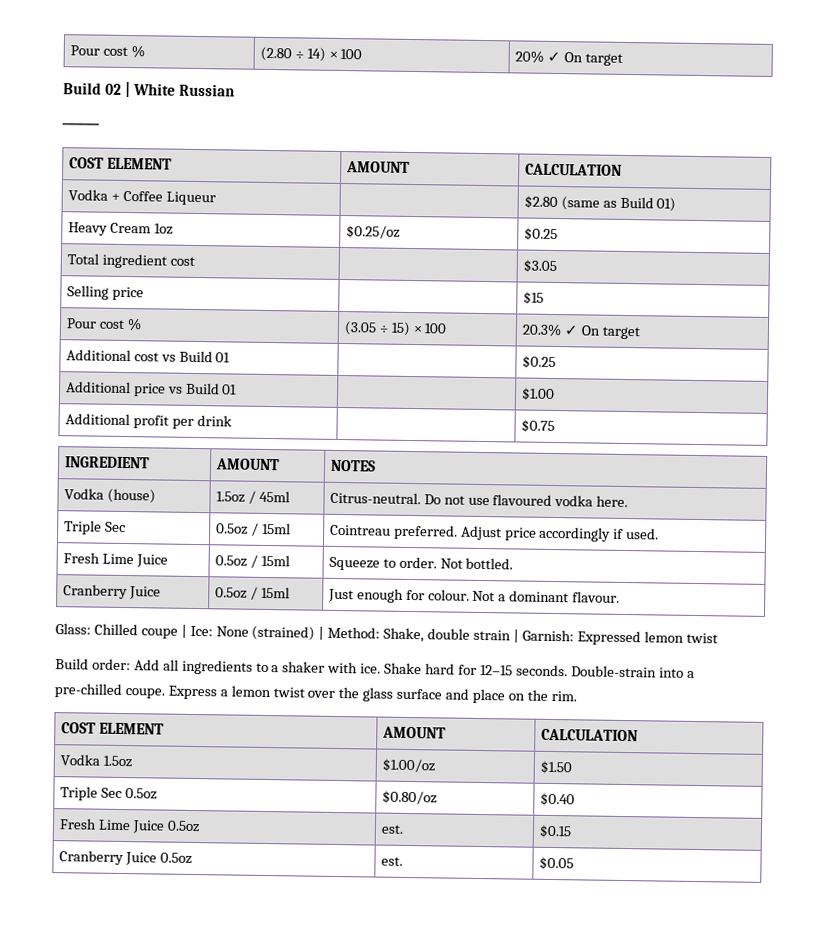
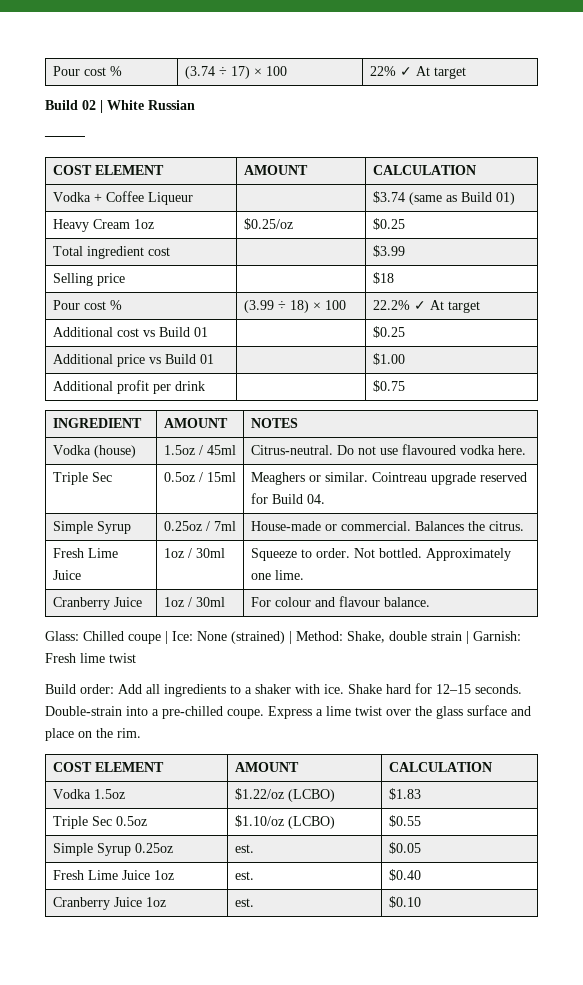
- Pour cost % | (2.80 ÷ 14) × 100 | 20% ✓ On target
+ Pour cost % | (3.74 ÷ 17) × 100 | 22% ✓ At target
- Vodka + Coffee Liqueur | | $2.80 (same as Build 01)
+ Vodka + Coffee Liqueur | | $3.74 (same as Build 01)
- Total ingredient cost | | $3.05
+ Total ingredient cost | | $3.99
- Selling price | | $15
- Pour cost % | (3.05 ÷ 15) × 100 | 20.3% ✓ On target
+ Selling price | | $18
+ Pour cost % | (3.99 ÷ 18) × 100 | 22.2% ✓ At target
- Triple Sec | 0.5oz / 15ml | Cointreau preferred. Adjust price accordingly if used.
+ Triple Sec | 0.5oz / 15ml | Meaghers or similar. Cointreau upgrade reserved for Build 04.
+ Simple Syrup | 0.25oz / 7ml | House-made or commercial. Balances the citrus.
- Fresh Lime Juice | 0.5oz / 15ml | Squeeze to order. Not bottled.
+ Fresh Lime Juice | 1oz / 30ml | Squeeze to order. Not bottled. Approximately one lime.
- Cranberry Juice | 0.5oz / 15ml | Just enough for colour. Not a dominant flavour.
+ Cranberry Juice | 1oz / 30ml | For colour and flavour balance.
- Glass: Chilled coupe | Ice: None (strained) | Method: Shake, double strain | Garnish: Expressed lemon twist
+ Glass: Chilled coupe | Ice: None (strained) | Method: Shake, double strain | Garnish: Fresh lime twist
- Express a lemon twist over the glass surface and place on the rim.
+ Express a lime twist over the glass surface and place on the rim.
- Vodka 1.5oz | $1.00/oz | $1.50
+ Vodka 1.5oz | $1.22/oz (LCBO) | $1.83
- Triple Sec 0.5oz | $0.80/oz | $0.40
- Fresh Lime Juice 0.5oz | est. | $0.15
- Cranberry Juice 0.5oz | est. | $0.05
+ Triple Sec 0.5oz | $1.10/oz (LCBO) | $0.55
+ Simple Syrup 0.25oz | est. | $0.05
+ Fresh Lime Juice 1oz | est. | $0.40
+ Cranberry Juice 1oz | est. | $0.10

